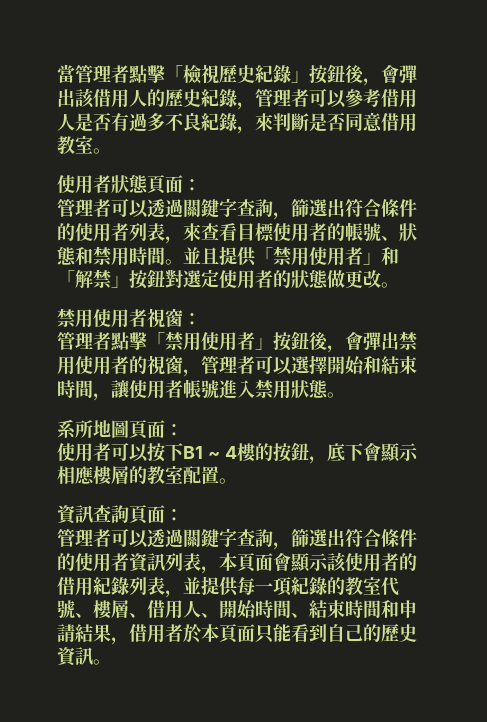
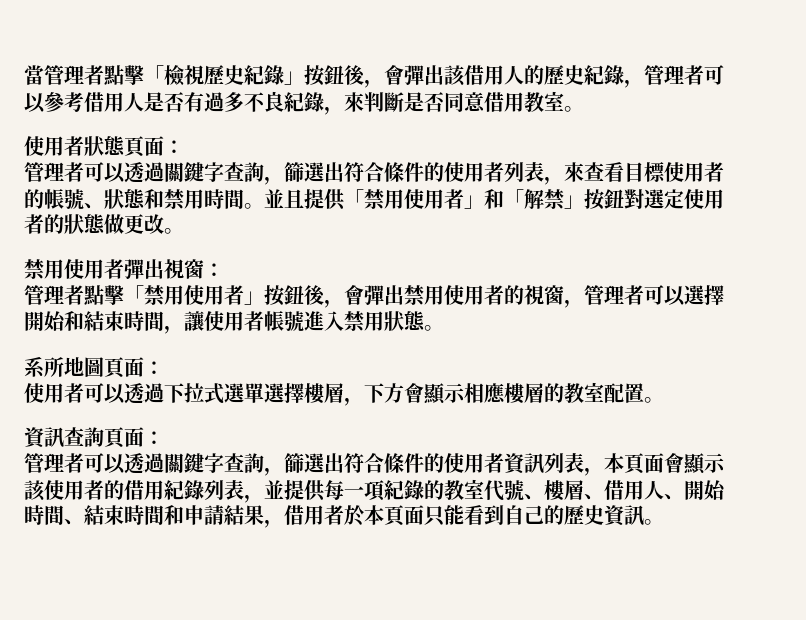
- 禁用使用者視窗：
+ 禁用使用者彈出視窗：
- 使用者可以按下B1 ~ 4樓的按鈕，底下會顯示相應樓層的教室配置。
+ 使用者可以透過下拉式選單選擇樓層，下方會顯示相應樓層的教室配置。

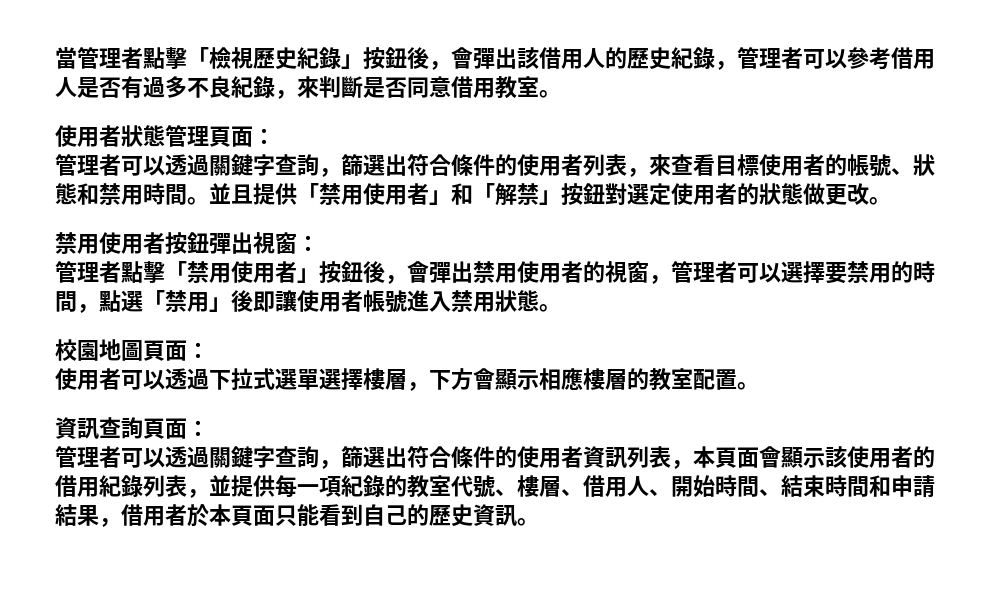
- 使用者狀態頁面：
+ 使用者狀態管理頁面：
- 禁用使用者彈出視窗：
+ 禁用使用者按鈕彈出視窗：
- 管理者點擊「禁用使用者」按鈕後，會彈出禁用使用者的視窗，管理者可以選擇開始和結束時間，讓使用者帳號進入禁用狀態。
+ 管理者點擊「禁用使用者」按鈕後，會彈出禁用使用者的視窗，管理者可以選擇要禁用的時間，點選「禁用」後即讓使用者帳號進入禁用狀態。
- 系所地圖頁面：
+ 校園地圖頁面：

